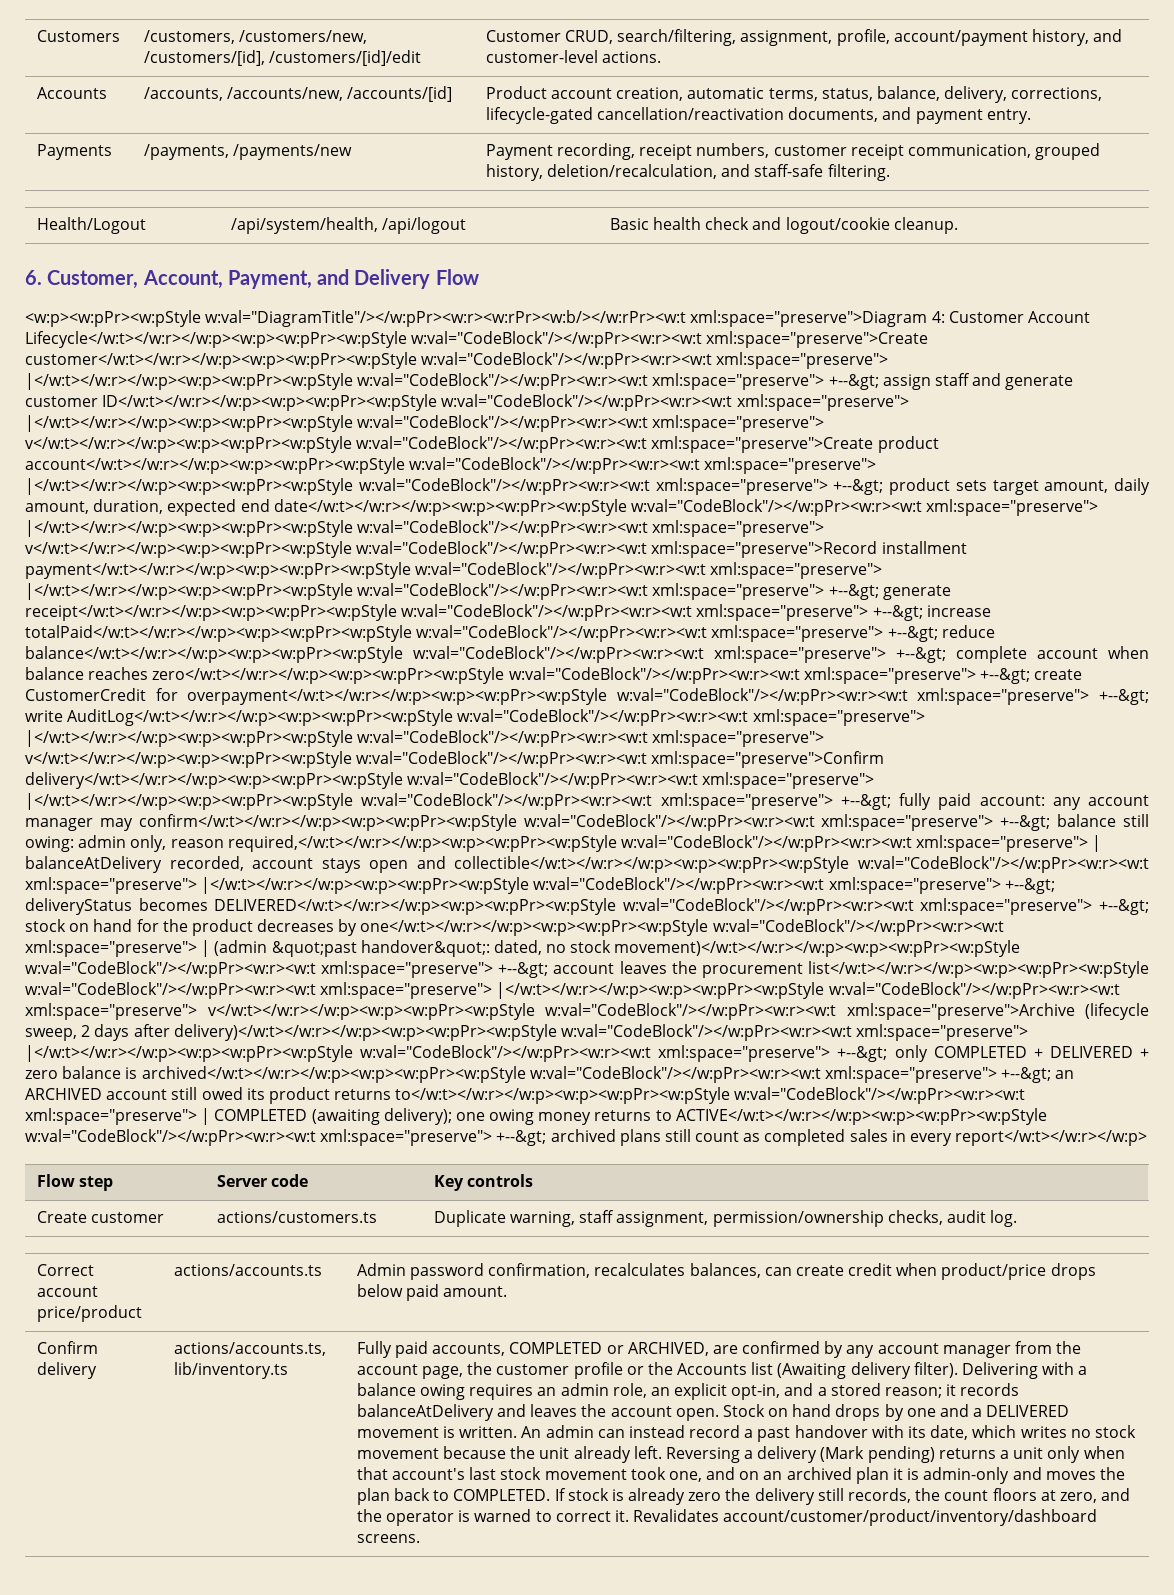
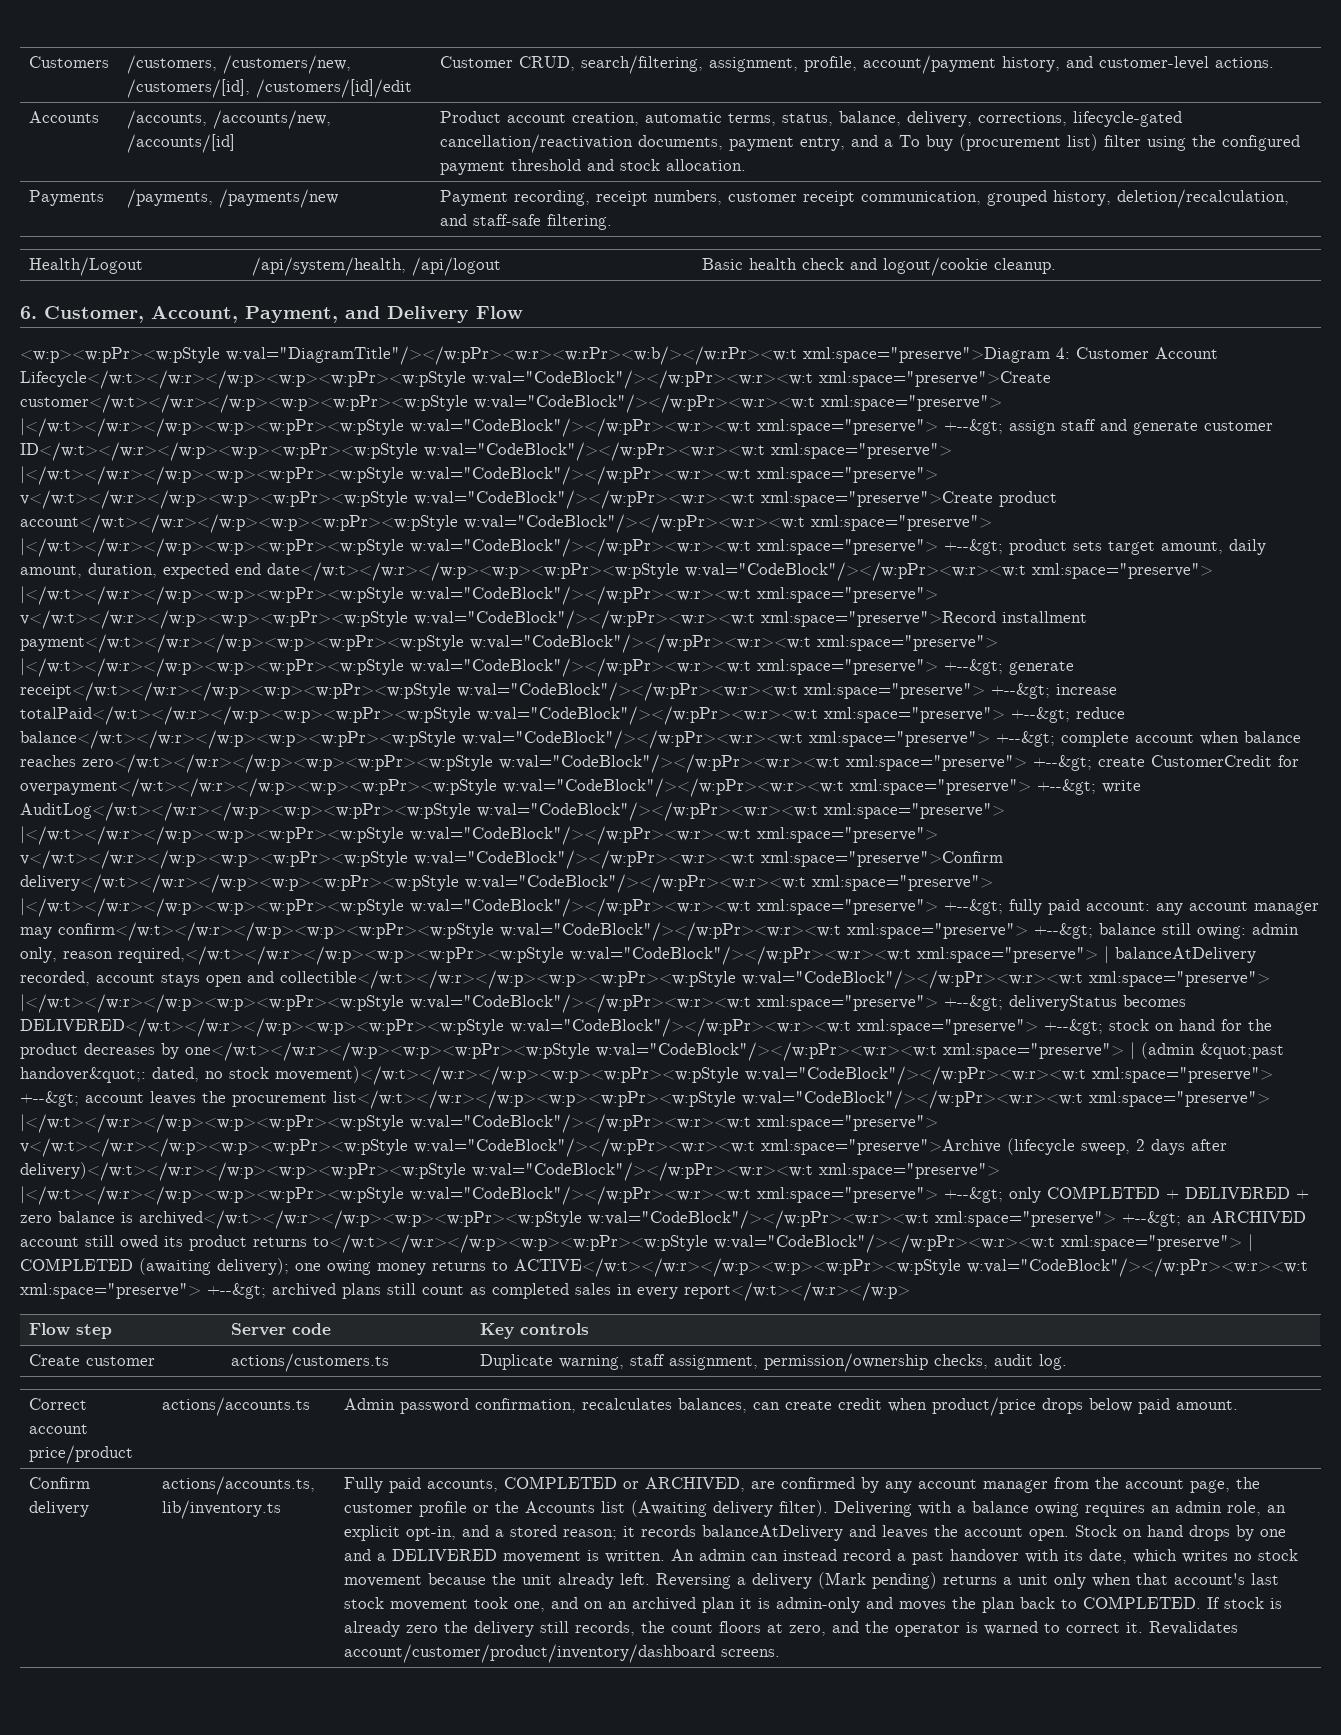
- Accounts | /accounts, /accounts/new, /accounts/[id] | Product account creation, automatic terms, status, balance, delivery, corrections, lifecycle-gated cancellation/reactivation documents, and payment entry.
+ Accounts | /accounts, /accounts/new, /accounts/[id] | Product account creation, automatic terms, status, balance, delivery, corrections, lifecycle-gated cancellation/reactivation documents, payment entry, and a To buy (procurement list) filter using the configured payment threshold and stock allocation.

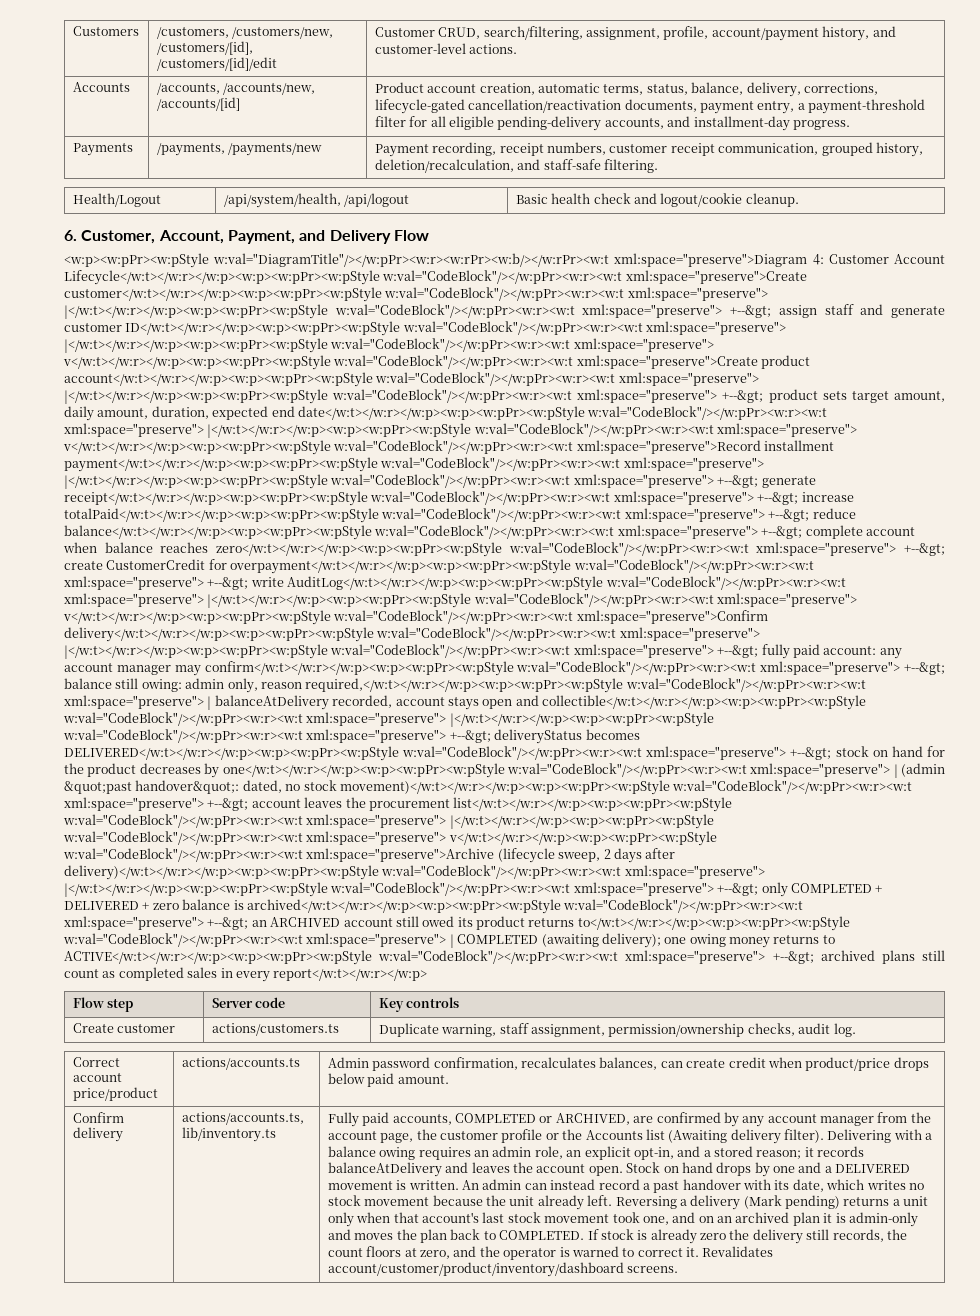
- Accounts | /accounts, /accounts/new, /accounts/[id] | Product account creation, automatic terms, status, balance, delivery, corrections, lifecycle-gated cancellation/reactivation documents, payment entry, and a To buy (procurement list) filter using the configured payment threshold and stock allocation.
+ Accounts | /accounts, /accounts/new, /accounts/[id] | Product account creation, automatic terms, status, balance, delivery, corrections, lifecycle-gated cancellation/reactivation documents, payment entry, a payment-threshold filter for all eligible pending-delivery accounts, and installment-day progress.

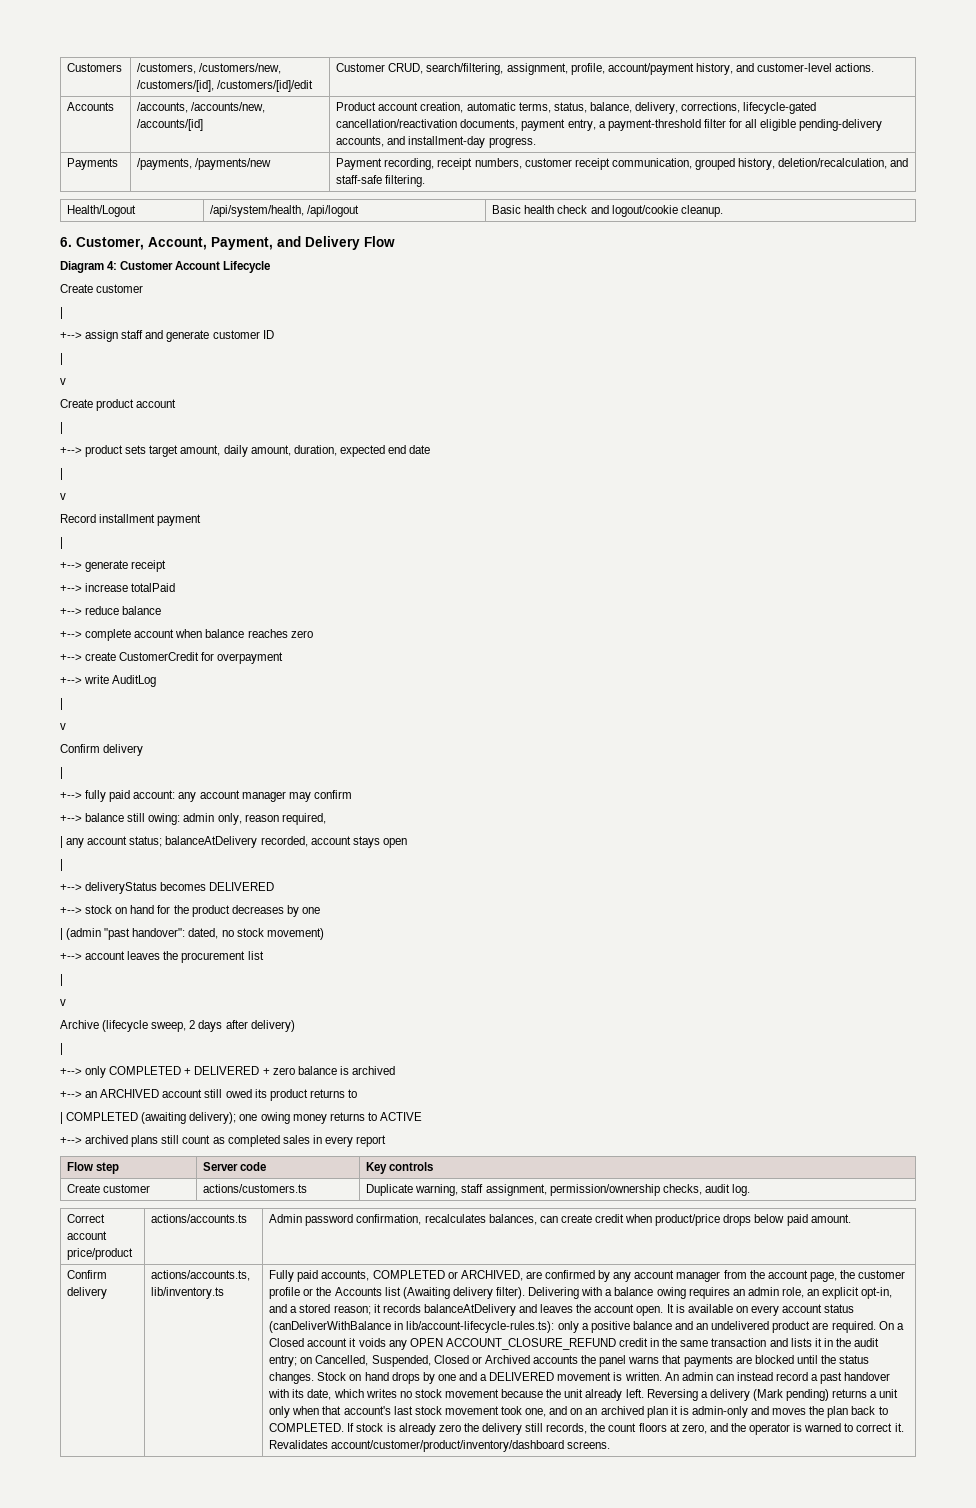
- <w:p><w:pPr><w:pStyle w:val="DiagramTitle"/></w:pPr><w:r><w:rPr><w:b/></w:rPr><w:t xml:space="preserve">Diagram 4: Customer Account Lifecycle</w:t></w:r></w:p><w:p><w:pPr><w:pStyle w:val="CodeBlock"/></w:pPr><w:r><w:t xml:space="preserve">Create customer</w:t></w:r></w:p><w:p><w:pPr><w:pStyle w:val="CodeBlock"/></w:pPr><w:r><w:t xml:space="preserve"> |</w:t></w:r></w:p><w:p><w:pPr><w:pStyle w:val="CodeBlock"/></w:pPr><w:r><w:t xml:space="preserve"> +--&gt; assign staff and generate customer ID</w:t></w:r></w:p><w:p><w:pPr><w:pStyle w:val="CodeBlock"/></w:pPr><w:r><w:t xml:space="preserve"> |</w:t></w:r></w:p><w:p><w:pPr><w:pStyle w:val="CodeBlock"/></w:pPr><w:r><w:t xml:space="preserve"> v</w:t></w:r></w:p><w:p><w:pPr><w:pStyle w:val="CodeBlock"/></w:pPr><w:r><w:t xml:space="preserve">Create product account</w:t></w:r></w:p><w:p><w:pPr><w:pStyle w:val="CodeBlock"/></w:pPr><w:r><w:t xml:space="preserve"> |</w:t></w:r></w:p><w:p><w:pPr><w:pStyle w:val="CodeBlock"/></w:pPr><w:r><w:t xml:space="preserve"> +--&gt; product sets target amount, daily amount, duration, expected end date</w:t></w:r></w:p><w:p><w:pPr><w:pStyle w:val="CodeBlock"/></w:pPr><w:r><w:t xml:space="preserve"> |</w:t></w:r></w:p><w:p><w:pPr><w:pStyle w:val="CodeBlock"/></w:pPr><w:r><w:t xml:space="preserve"> v</w:t></w:r></w:p><w:p><w:pPr><w:pStyle w:val="CodeBlock"/></w:pPr><w:r><w:t xml:space="preserve">Record installment payment</w:t></w:r></w:p><w:p><w:pPr><w:pStyle w:val="CodeBlock"/></w:pPr><w:r><w:t xml:space="preserve"> |</w:t></w:r></w:p><w:p><w:pPr><w:pStyle w:val="CodeBlock"/></w:pPr><w:r><w:t xml:space="preserve"> +--&gt; generate receipt</w:t></w:r></w:p><w:p><w:pPr><w:pStyle w:val="CodeBlock"/></w:pPr><w:r><w:t xml:space="preserve"> +--&gt; increase totalPaid</w:t></w:r></w:p><w:p><w:pPr><w:pStyle w:val="CodeBlock"/></w:pPr><w:r><w:t xml:space="preserve"> +--&gt; reduce balance</w:t></w:r></w:p><w:p><w:pPr><w:pStyle w:val="CodeBlock"/></w:pPr><w:r><w:t xml:space="preserve"> +--&gt; complete account when balance reaches zero</w:t></w:r></w:p><w:p><w:pPr><w:pStyle w:val="CodeBlock"/></w:pPr><w:r><w:t xml:space="preserve"> +--&gt; create CustomerCredit for overpayment</w:t></w:r></w:p><w:p><w:pPr><w:pStyle w:val="CodeBlock"/></w:pPr><w:r><w:t xml:space="preserve"> +--&gt; write AuditLog</w:t></w:r></w:p><w:p><w:pPr><w:pStyle w:val="CodeBlock"/></w:pPr><w:r><w:t xml:space="preserve"> |</w:t></w:r></w:p><w:p><w:pPr><w:pStyle w:val="CodeBlock"/></w:pPr><w:r><w:t xml:space="preserve"> v</w:t></w:r></w:p><w:p><w:pPr><w:pStyle w:val="CodeBlock"/></w:pPr><w:r><w:t xml:space="preserve">Confirm delivery</w:t></w:r></w:p><w:p><w:pPr><w:pStyle w:val="CodeBlock"/></w:pPr><w:r><w:t xml:space="preserve"> |</w:t></w:r></w:p><w:p><w:pPr><w:pStyle w:val="CodeBlock"/></w:pPr><w:r><w:t xml:space="preserve"> +--&gt; fully paid account:
+ Diagram 4: Customer Account Lifecycle
+ Create customer
+ |
+ +--> assign staff and generate customer ID
+ |
+ v
+ Create product account
+ |
+ +--> product sets target amount, daily amount, duration, expected end date
+ |
+ v
+ Record installment payment
+ |
+ +--> generate receipt
+ +--> increase totalPaid
+ +--> reduce balance
+ +--> complete account when balance reaches zero
+ +--> create CustomerCredit for overpayment
+ +--> write AuditLog
+ |
+ v
+ Confirm delivery
+ |
+ +--> fully paid account:
- any account manager may confirm</w:t></w:r></w:p><w:p><w:pPr><w:pStyle w:val="CodeBlock"/></w:pPr><w:r><w:t xml:space="preserve"> +--&gt; balance still owing:
+ any account manager may confirm
+ +--> balance still owing:
- admin only, reason required,</w:t></w:r></w:p><w:p><w:pPr><w:pStyle w:val="CodeBlock"/></w:pPr><w:r><w:t xml:space="preserve"> | balanceAtDelivery recorded, account stays open and collectible</w:t></w:r></w:p><w:p><w:pPr><w:pStyle w:val="CodeBlock"/></w:pPr><w:r><w:t xml:space="preserve"> |</w:t></w:r></w:p><w:p><w:pPr><w:pStyle w:val="CodeBlock"/></w:pPr><w:r><w:t xml:space="preserve"> +--&gt; deliveryStatus becomes DELIVERED</w:t></w:r></w:p><w:p><w:pPr><w:pStyle w:val="CodeBlock"/></w:pPr><w:r><w:t xml:space="preserve"> +--&gt; stock on hand for the product decreases by one</w:t></w:r></w:p><w:p><w:pPr><w:pStyle w:val="CodeBlock"/></w:pPr><w:r><w:t xml:space="preserve"> | (admin &quot;past handover&quot;: dated, no stock movement)</w:t></w:r></w:p><w:p><w:pPr><w:pStyle w:val="CodeBlock"/></w:pPr><w:r><w:t xml:space="preserve"> +--&gt; account leaves the procurement list</w:t></w:r></w:p><w:p><w:pPr><w:pStyle w:val="CodeBlock"/></w:pPr><w:r><w:t xml:space="preserve"> |</w:t></w:r></w:p><w:p><w:pPr><w:pStyle w:val="CodeBlock"/></w:pPr><w:r><w:t xml:space="preserve"> v</w:t></w:r></w:p><w:p><w:pPr><w:pStyle w:val="CodeBlock"/></w:pPr><w:r><w:t xml:space="preserve">Archive (lifecycle sweep, 2 days after delivery)</w:t></w:r></w:p><w:p><w:pPr><w:pStyle w:val="CodeBlock"/></w:pPr><w:r><w:t xml:space="preserve"> |</w:t></w:r></w:p><w:p><w:pPr><w:pStyle w:val="CodeBlock"/></w:pPr><w:r><w:t xml:space="preserve"> +--&gt; only COMPLETED + DELIVERED + zero balance is archived</w:t></w:r></w:p><w:p><w:pPr><w:pStyle w:val="CodeBlock"/></w:pPr><w:r><w:t xml:space="preserve"> +--&gt; an ARCHIVED account still owed its product returns to</w:t></w:r></w:p><w:p><w:pPr><w:pStyle w:val="CodeBlock"/></w:pPr><w:r><w:t xml:space="preserve"> | COMPLETED (awaiting delivery);
+ admin only, reason required,
+ | any account status; balanceAtDelivery recorded, account stays open
+ |
+ +--> deliveryStatus becomes DELIVERED
+ +--> stock on hand for the product decreases by one
+ | (admin "past handover": dated, no stock movement)
+ +--> account leaves the procurement list
+ |
+ v
+ Archive (lifecycle sweep, 2 days after delivery)
+ |
+ +--> only COMPLETED + DELIVERED + zero balance is archived
+ +--> an ARCHIVED account still owed its product returns to
+ | COMPLETED (awaiting delivery);
- one owing money returns to ACTIVE</w:t></w:r></w:p><w:p><w:pPr><w:pStyle w:val="CodeBlock"/></w:pPr><w:r><w:t xml:space="preserve"> +--&gt; archived plans still count as completed sales in every report</w:t></w:r></w:p>
+ one owing money returns to ACTIVE
+ +--> archived plans still count as completed sales in every report
+ It is available on every account status (canDeliverWithBalance in lib/account-lifecycle-rules.ts): only a positive balance and an undelivered product are required. On a Closed account it voids any OPEN ACCOUNT_CLOSURE_REFUND credit in the same transaction and lists it in the audit entry; on Cancelled, Suspended, Closed or Archived accounts the panel warns that payments are blocked until the status changes.

